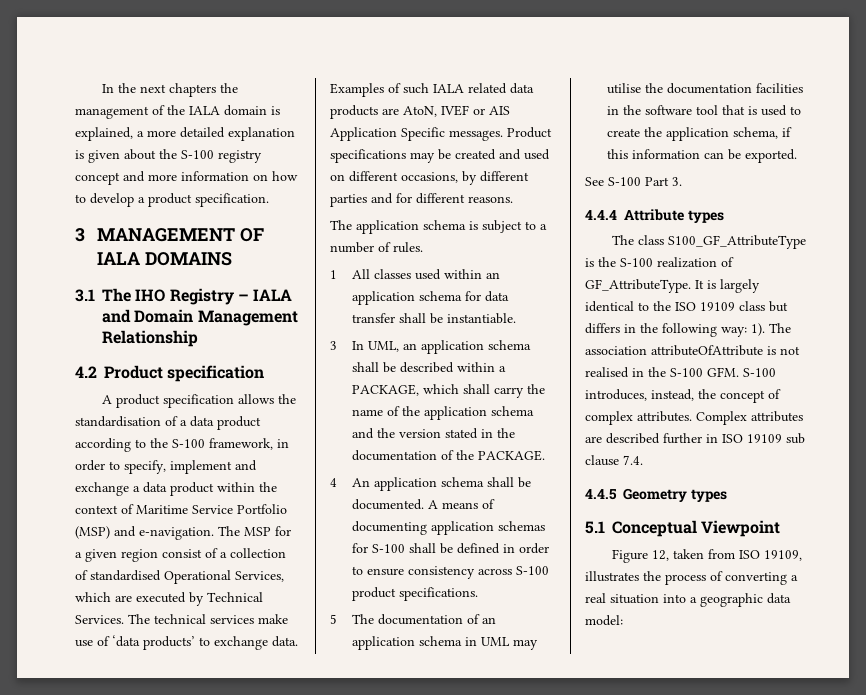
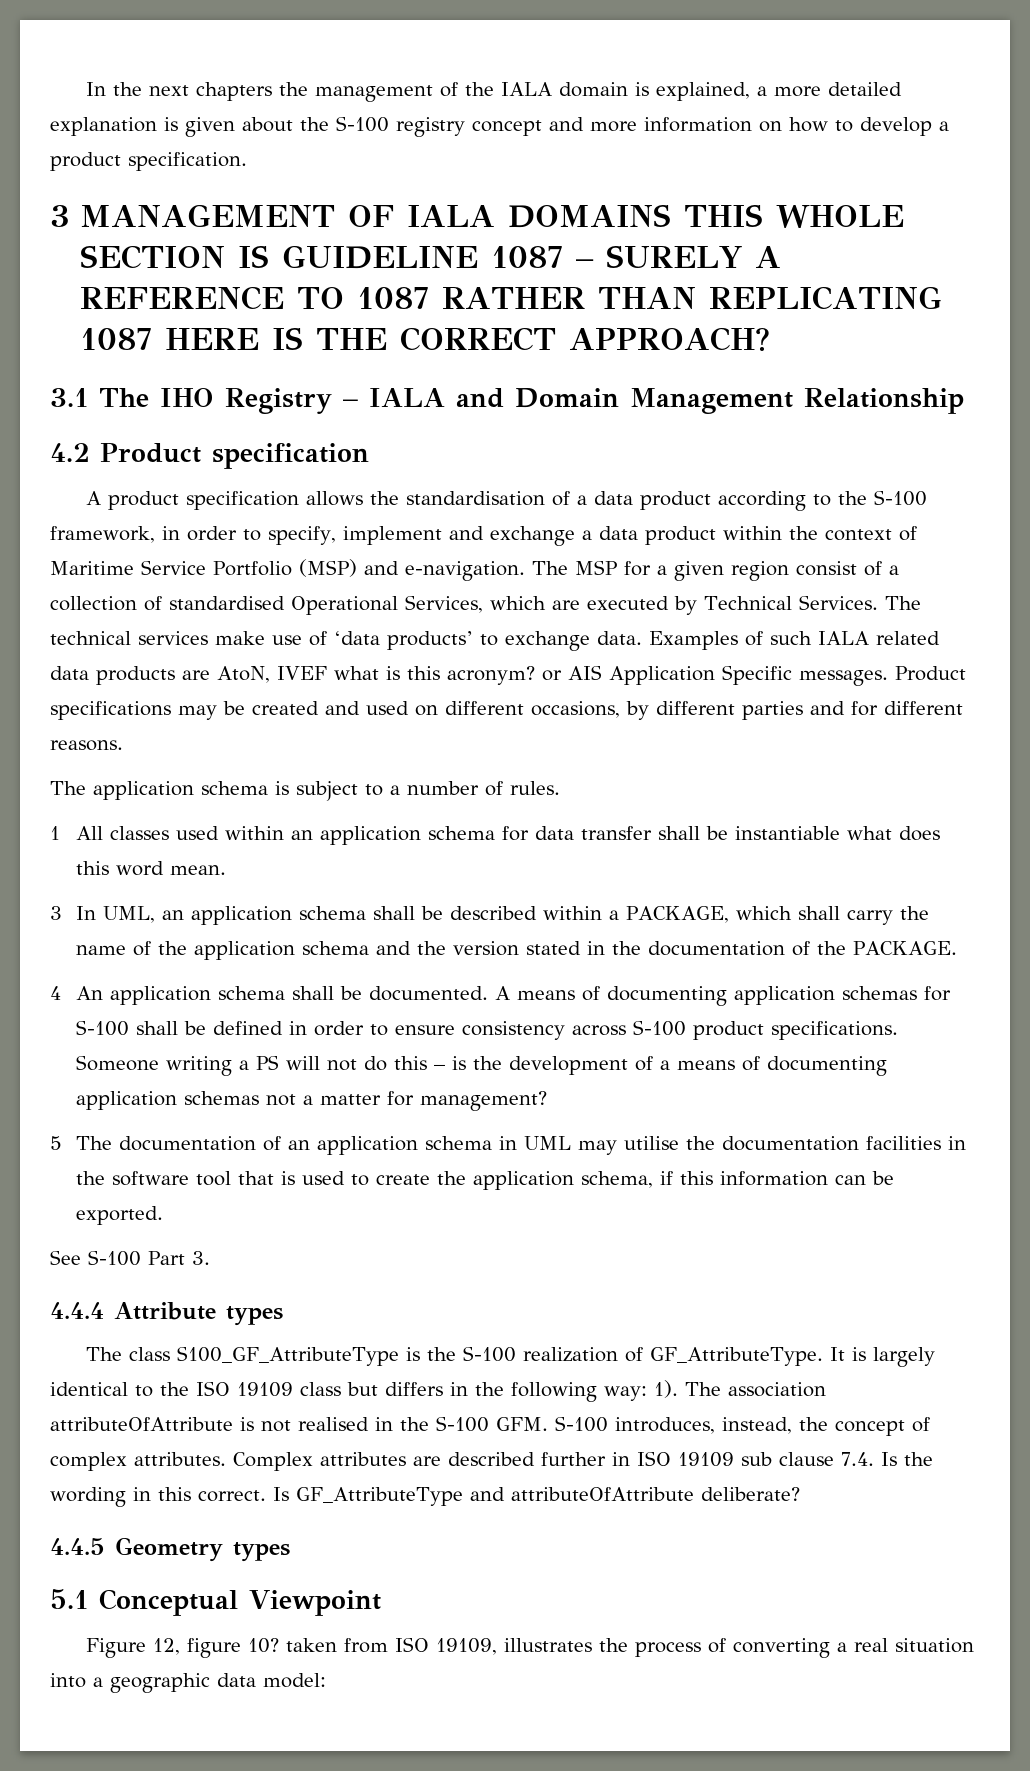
- 3 MANAGEMENT OF IALA DOMAINS
+ 3 MANAGEMENT OF IALA DOMAINS THIS WHOLE SECTION IS GUIDELINE 1087 – SURELY A REFERENCE TO 1087 RATHER THAN REPLICATING 1087 HERE IS THE CORRECT APPROACH?
- Examples of such IALA related data products are AtoN, IVEF or AIS Application Specific messages.
+ Examples of such IALA related data products are AtoN, IVEF what is this acronym? or AIS Application Specific messages.
- 1 All classes used within an application schema for data transfer shall be instantiable.
+ 1 All classes used within an application schema for data transfer shall be instantiable what does this word mean.
+ Someone writing a PS will not do this – is the development of a means of documenting application schemas not a matter for management?
- Complex attributes are described further in ISO 19109 sub clause 7.4.
+ Complex attributes are described further in ISO 19109 sub clause 7.4. Is the wording in this correct. Is GF_AttributeType and attributeOfAttribute deliberate?
- Figure 12, taken from ISO 19109, illustrates the process of converting a real situation into a geographic data model:
+ Figure 12, figure 10? taken from ISO 19109, illustrates the process of converting a real situation into a geographic data model:

